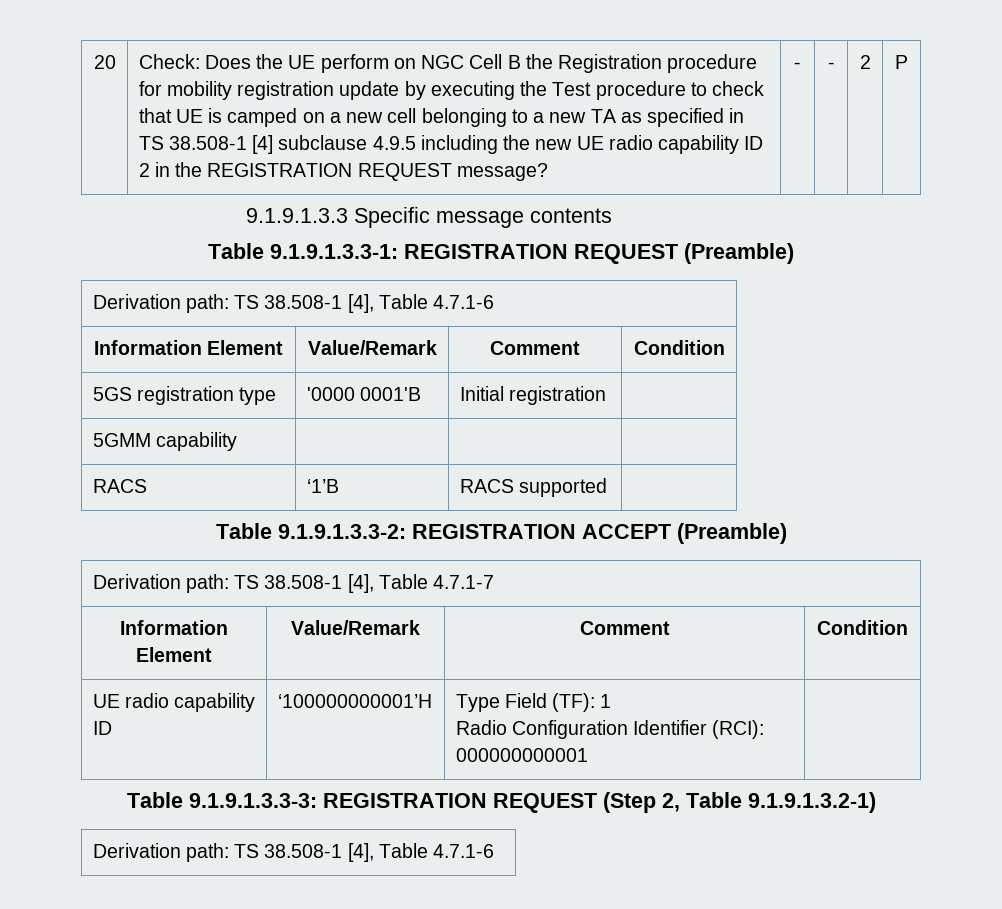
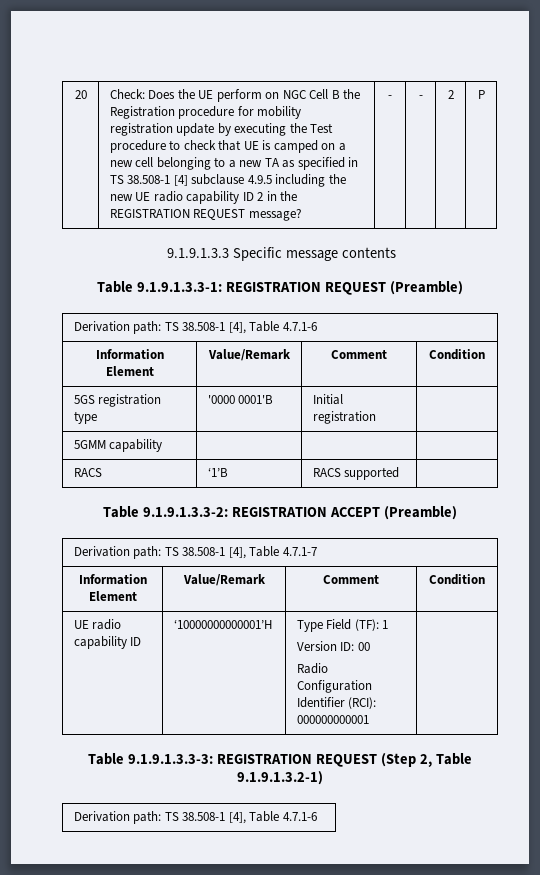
- UE radio capability ID | ‘100000000001’H | Type Field (TF): 1
+ UE radio capability ID | ‘10000000000001’H | Type Field (TF): 1
+ Version ID: 00

